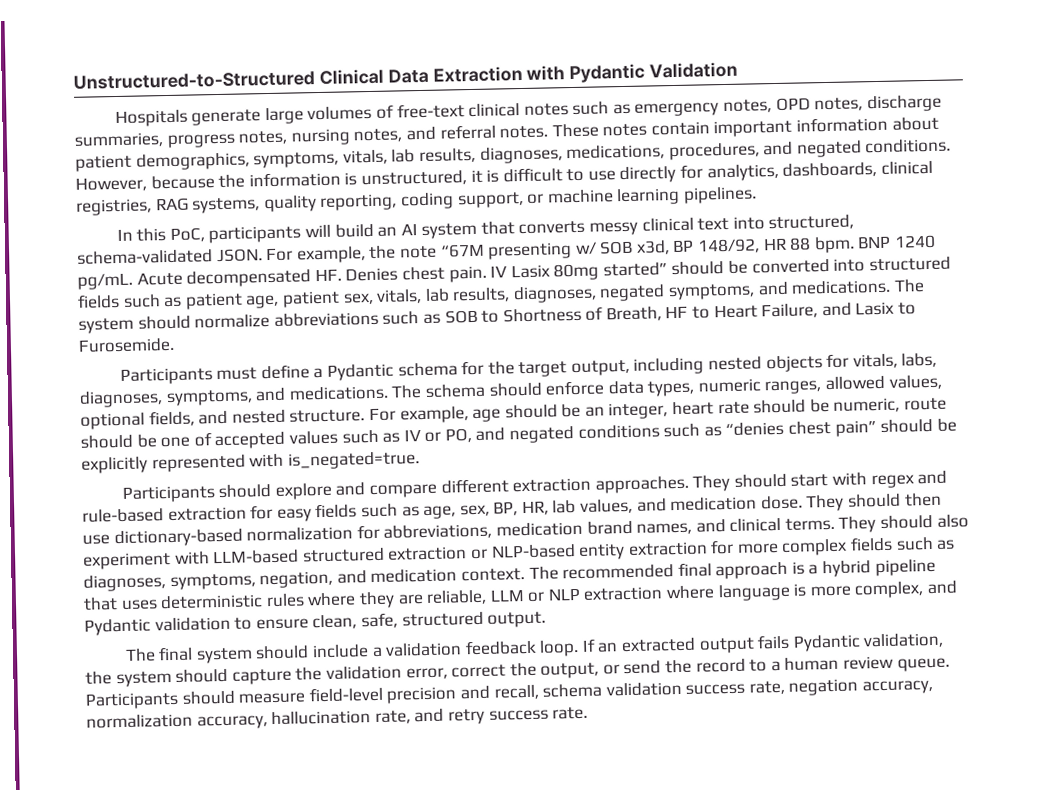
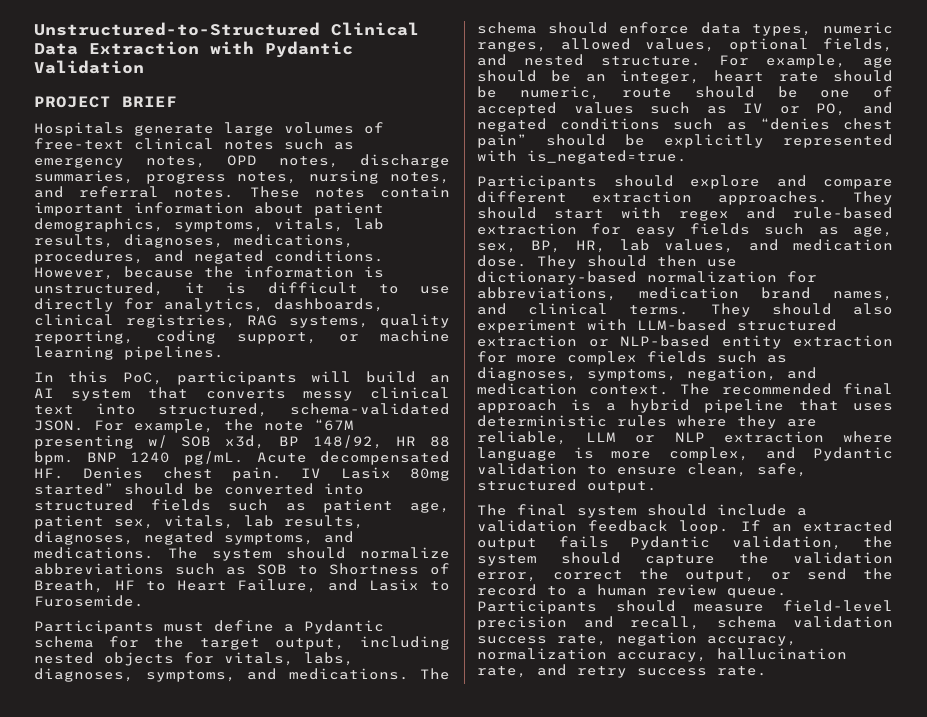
+ PROJECT BRIEF

